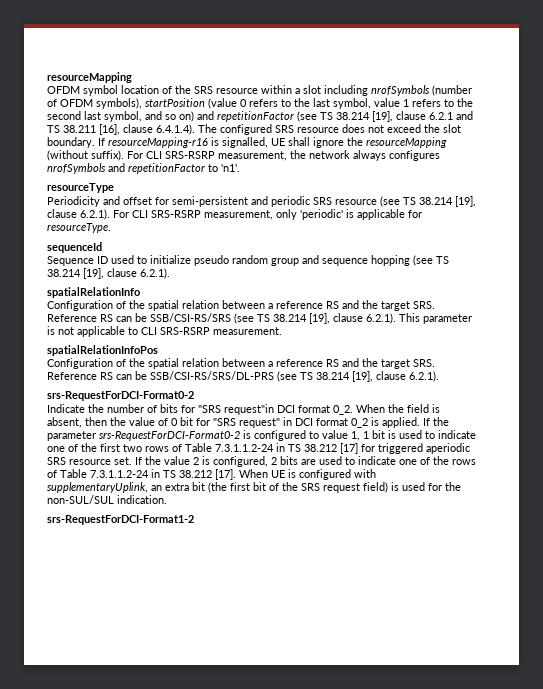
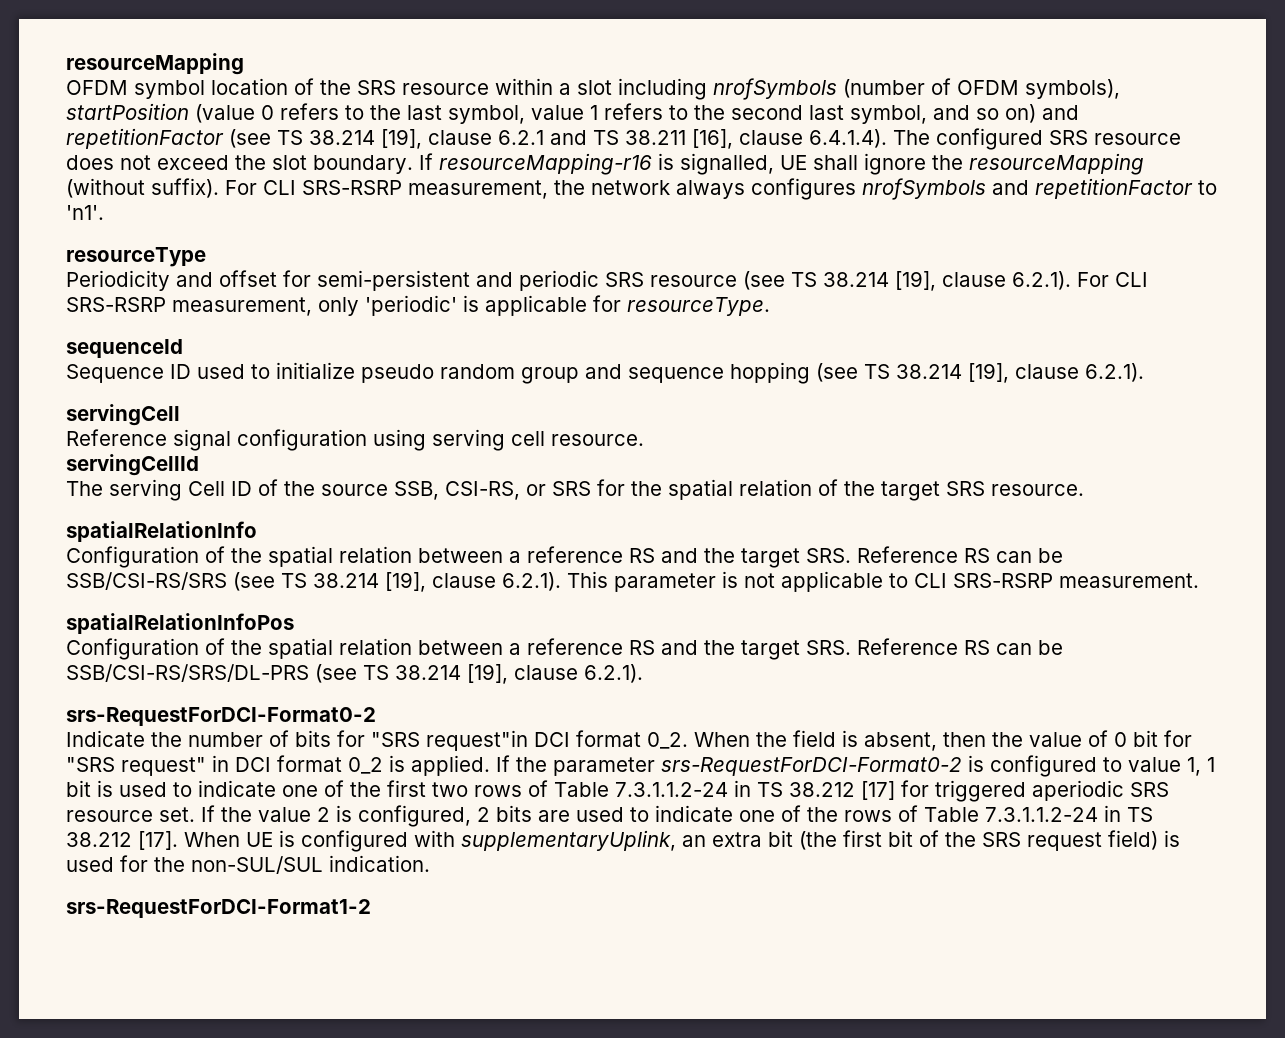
+ servingCell
+ Reference signal configuration using serving cell resource.
+ servingCellId
+ The serving Cell ID of the source SSB, CSI-RS, or SRS for the spatial relation of the target SRS resource.

